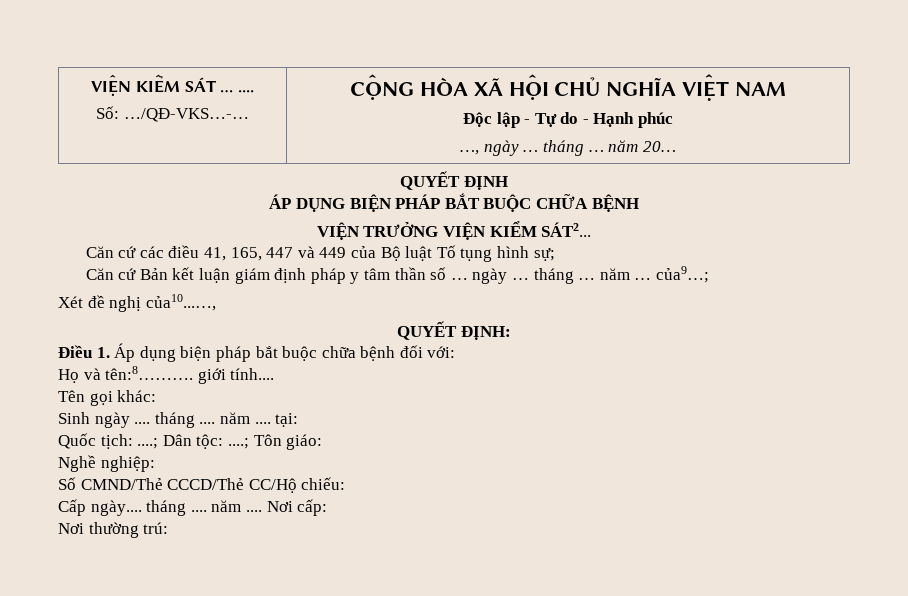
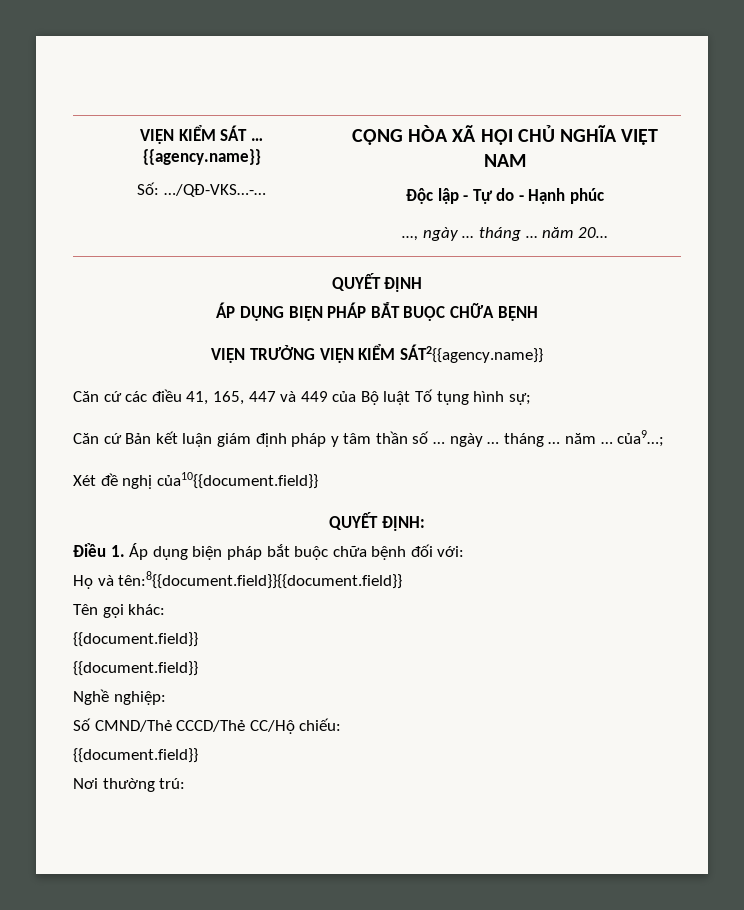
- VIỆN KIỂM SÁT … ....
+ VIỆN KIỂM SÁT … {{agency.name}}
- VIỆN TRƯỞNG VIỆN KIỂM SÁT2...
+ VIỆN TRƯỞNG VIỆN KIỂM SÁT2{{agency.name}}
- Xét đề nghị của10...…,
+ Xét đề nghị của10{{document.field}}
- Họ và tên:8………. giới tính....
+ Họ và tên:8{{document.field}}{{document.field}}
  Tên gọi khác:
- Sinh ngày .... tháng .... năm .... tại:
- Quốc tịch: ....; Dân tộc: ....; Tôn giáo:
+ {{document.field}}
+ {{document.field}}
  Số CMND/Thẻ CCCD/Thẻ CC/Hộ chiếu:
- Cấp ngày.... tháng .... năm .... Nơi cấp:
+ {{document.field}}

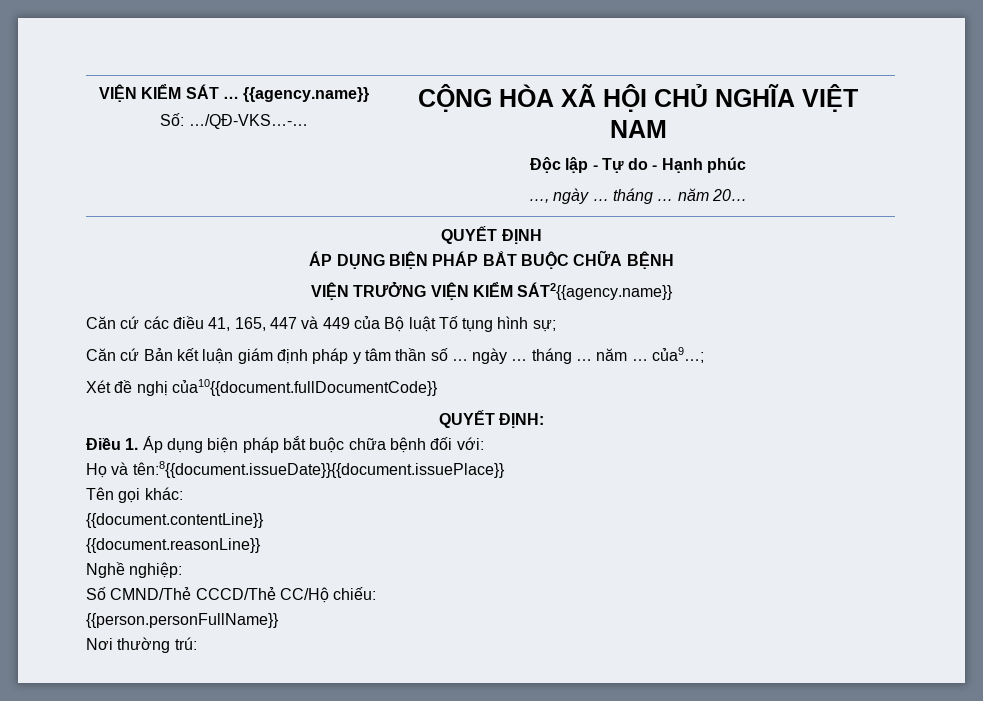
- Xét đề nghị của10{{document.field}}
+ Xét đề nghị của10{{document.fullDocumentCode}}
- Họ và tên:8{{document.field}}{{document.field}}
+ Họ và tên:8{{document.issueDate}}{{document.issuePlace}}
  Tên gọi khác:
- {{document.field}}
- {{document.field}}
+ {{document.contentLine}}
+ {{document.reasonLine}}
  Số CMND/Thẻ CCCD/Thẻ CC/Hộ chiếu:
- {{document.field}}
+ {{person.personFullName}}

